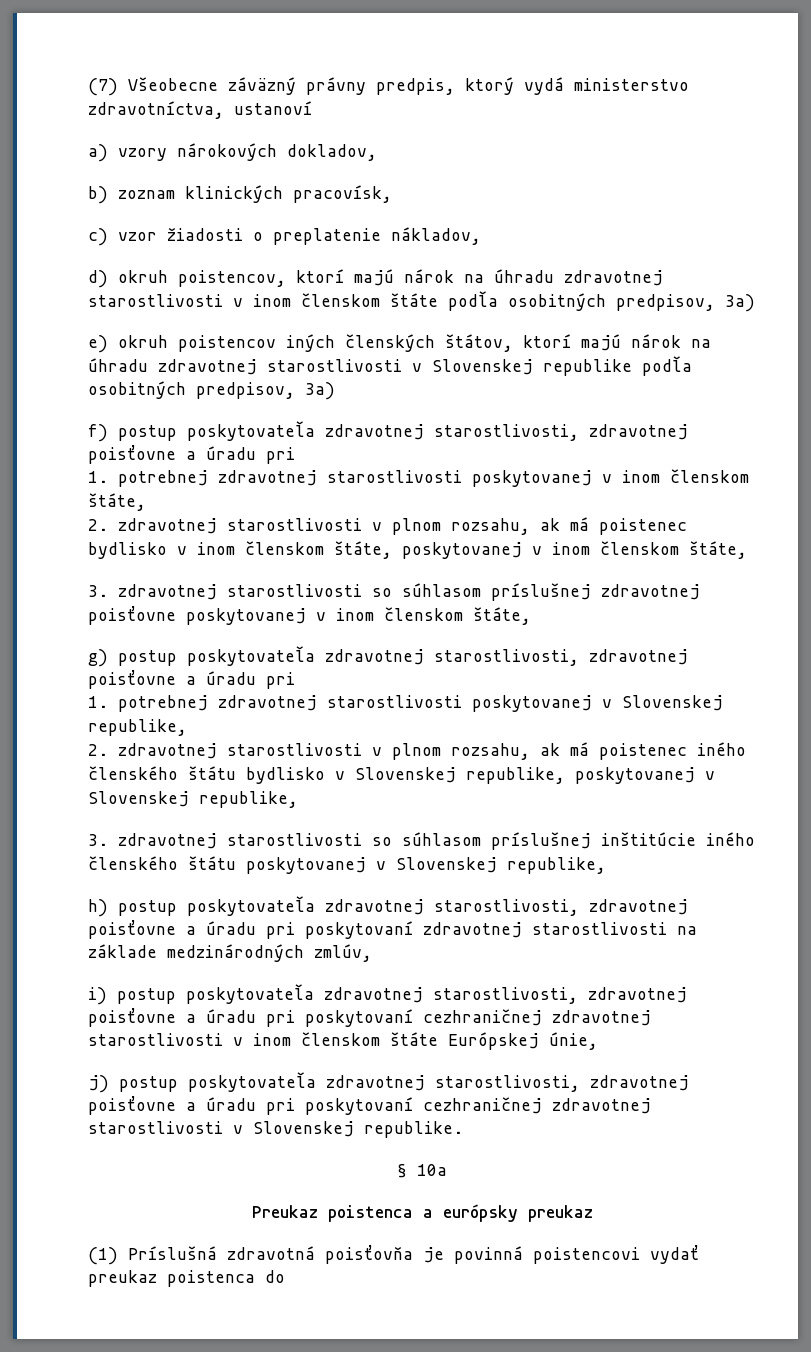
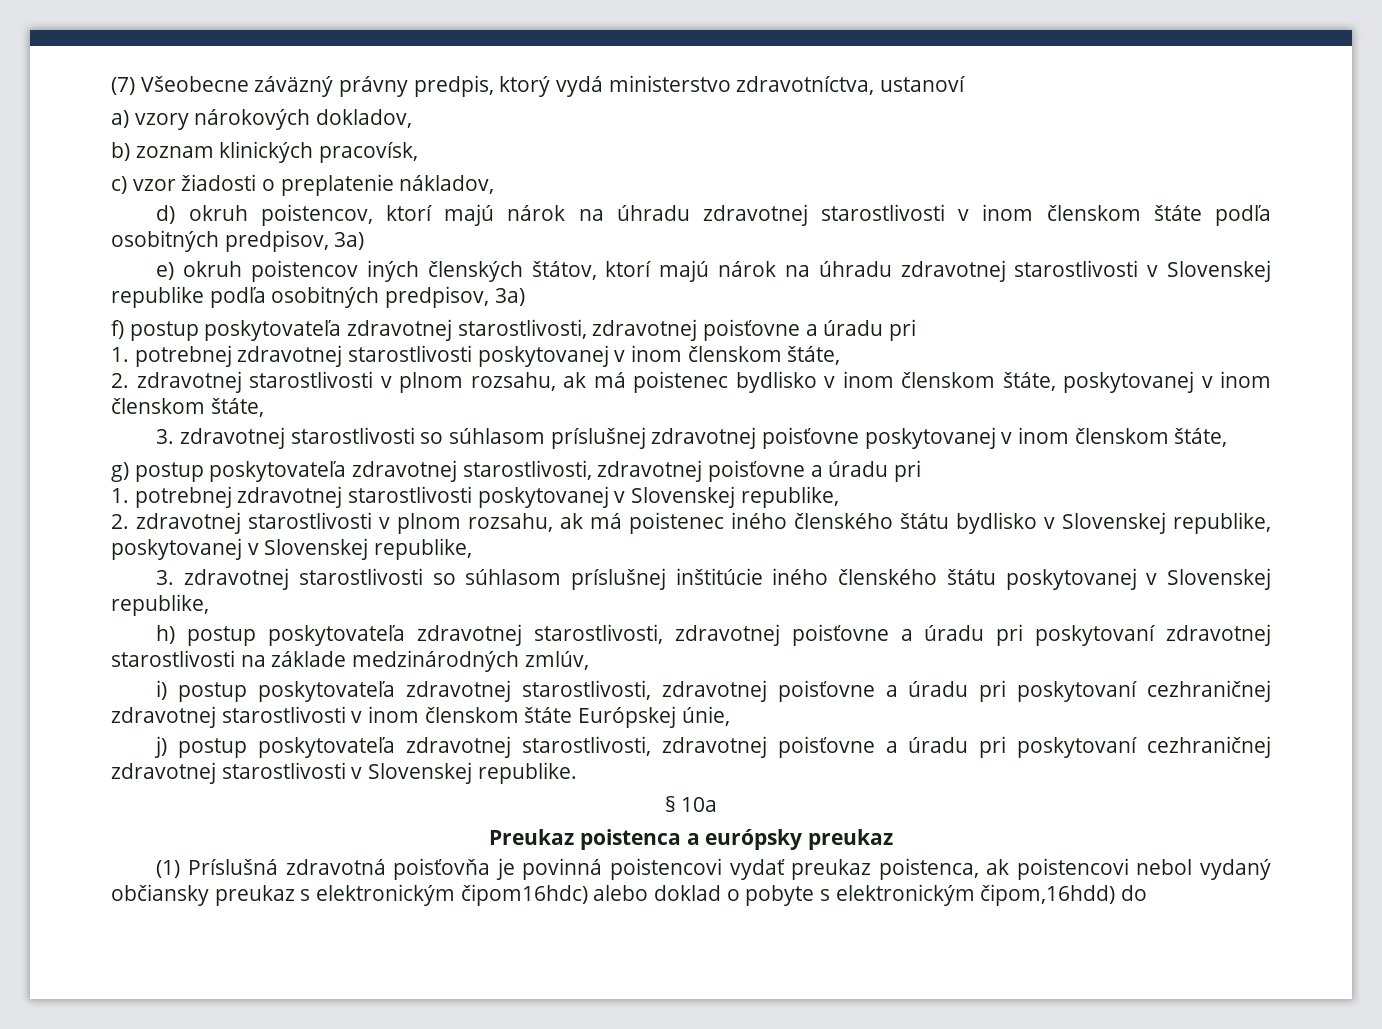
- (1) Príslušná zdravotná poisťovňa je povinná poistencovi vydať preukaz poistenca do
+ (1) Príslušná zdravotná poisťovňa je povinná poistencovi vydať preukaz poistenca, ak poistencovi nebol vydaný občiansky preukaz s elektronickým čipom16hdc) alebo doklad o pobyte s elektronickým čipom,16hdd) do

